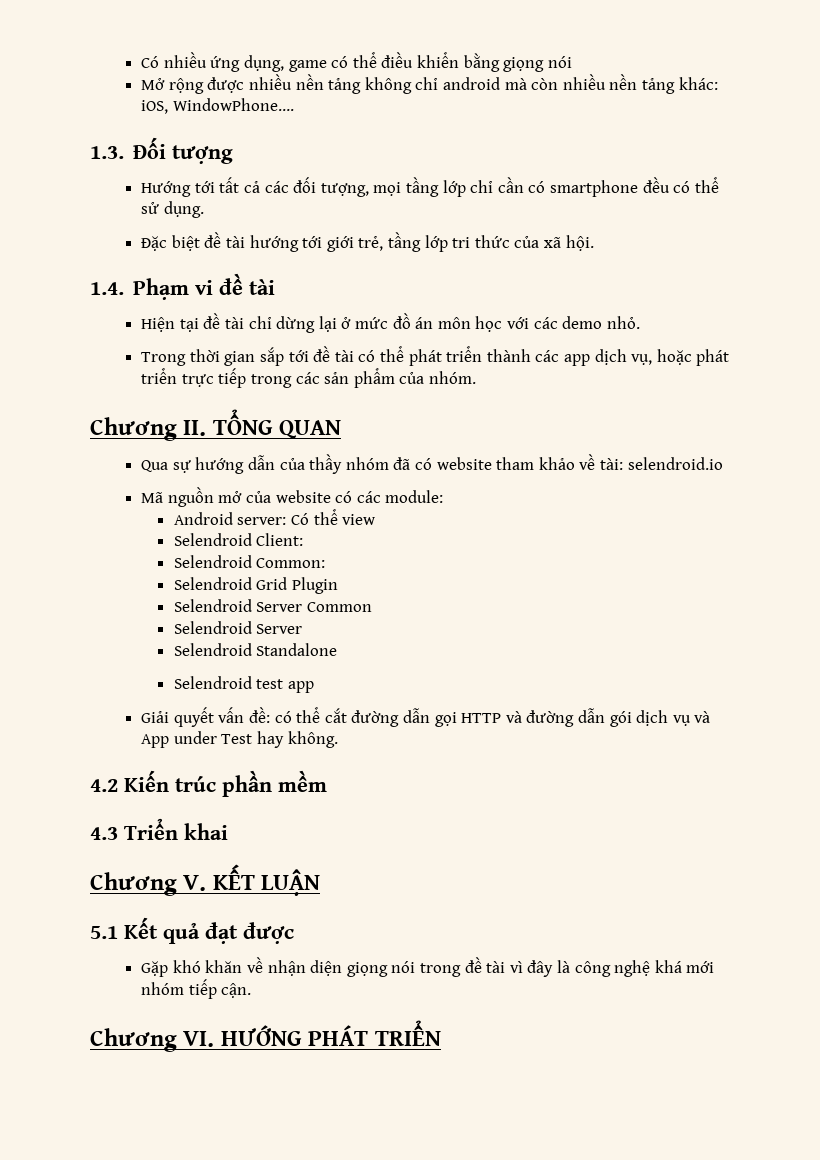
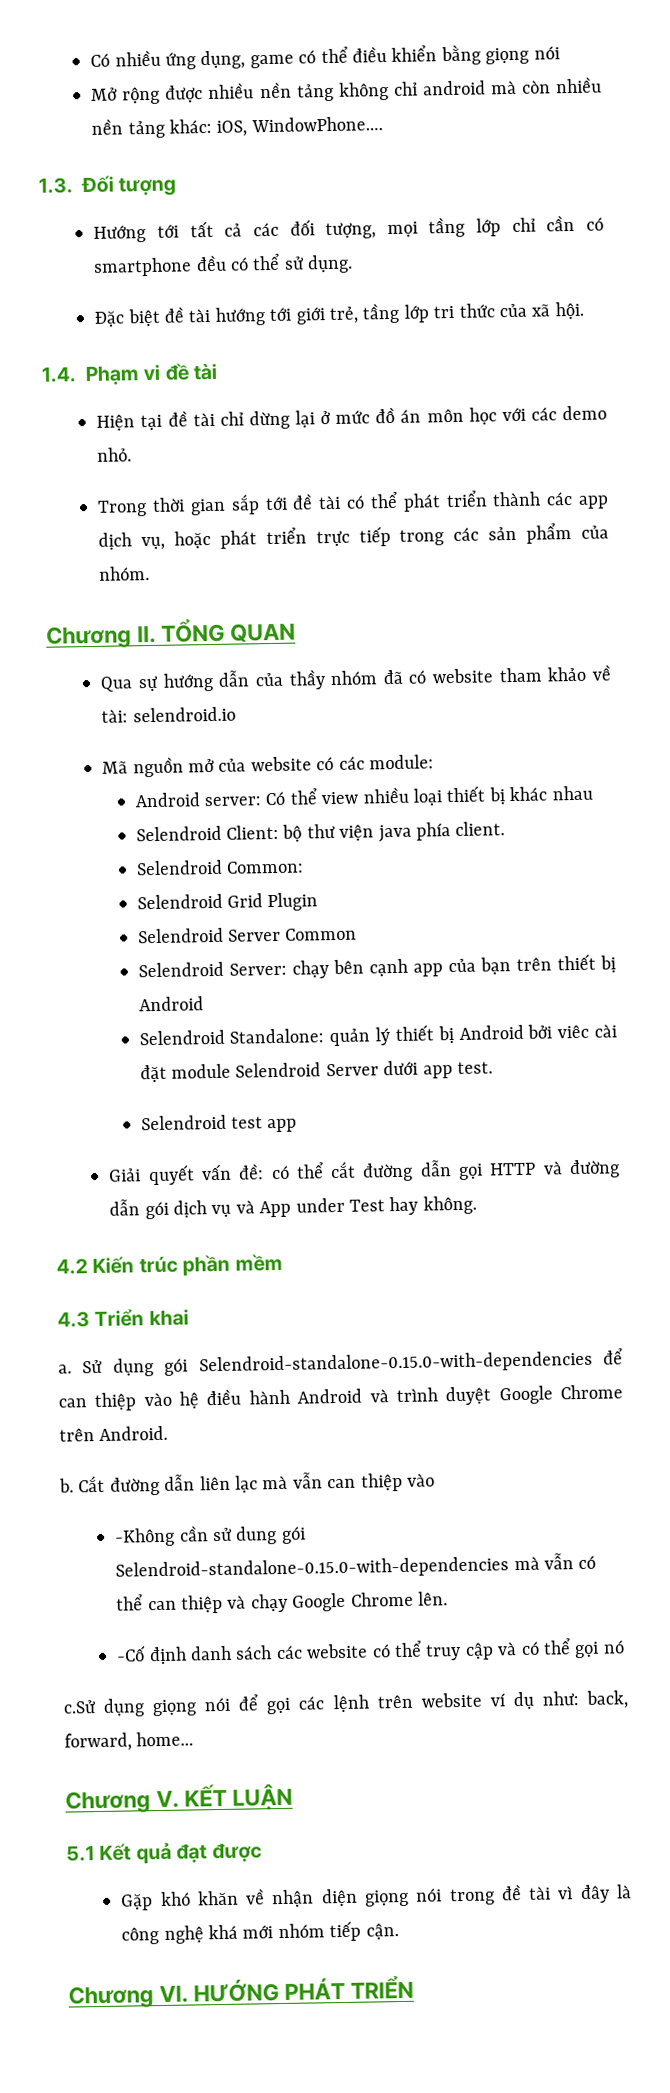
- Android server: Có thể view
- Selendroid Client:
+ Android server: Có thể view nhiều loại thiết bị khác nhau
+ Selendroid Client: bộ thư viện java phía client.
  Selendroid Server Common
- Selendroid Server
- Selendroid Standalone
+ Selendroid Server: chạy bên cạnh app của bạn trên thiết bị Android
+ Selendroid Standalone: quản lý thiết bị Android bởi viêc cài đặt module Selendroid Server dưới app test.
+ a. Sử dụng gói Selendroid-standalone-0.15.0-with-dependencies để can thiệp vào hệ điều hành Android và trình duyệt Google Chrome trên Android.
+ b. Cắt đường dẫn liên lạc mà vẫn can thiệp vào
+ -Không cần sử dung gói Selendroid-standalone-0.15.0-with-dependencies mà vẫn có thể can thiệp và chạy Google Chrome lên.
+ -Cố định danh sách các website có thể truy cập và có thể gọi nó
+ c.Sử dụng giọng nói để gọi các lệnh trên website ví dụ như: back, forward, home…

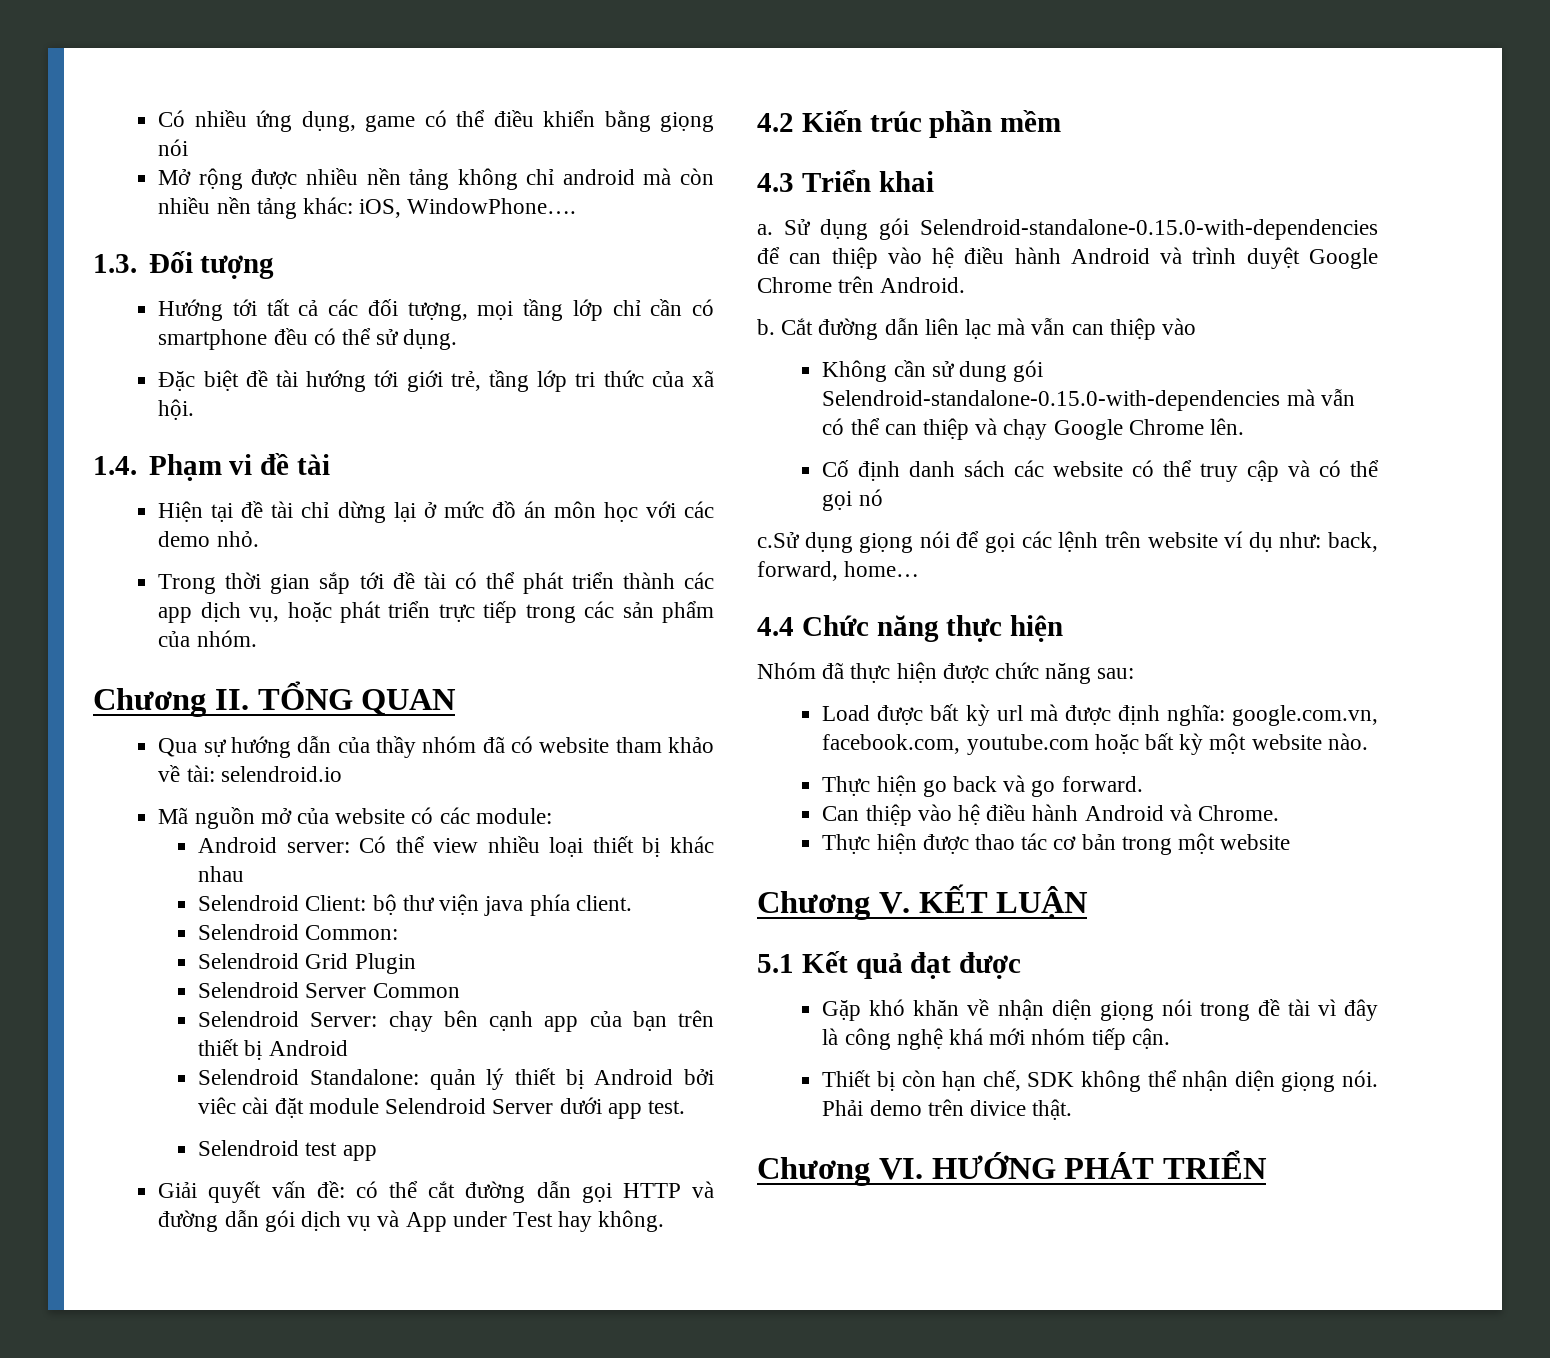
- -Không cần sử dung gói Selendroid-standalone-0.15.0-with-dependencies mà vẫn có thể can thiệp và chạy Google Chrome lên.
+ Không cần sử dung gói Selendroid-standalone-0.15.0-with-dependencies mà vẫn có thể can thiệp và chạy Google Chrome lên.
- -Cố định danh sách các website có thể truy cập và có thể gọi nó
+ Cố định danh sách các website có thể truy cập và có thể gọi nó
+ 4.4 Chức năng thực hiện
+ Nhóm đã thực hiện được chức năng sau:
+ Load được bất kỳ url mà được định nghĩa: google.com.vn, facebook.com, youtube.com hoặc bất kỳ một website nào.
+ Thực hiện go back và go forward.
+ Can thiệp vào hệ điều hành Android và Chrome.
+ Thực hiện được thao tác cơ bản trong một website
+ Thiết bị còn hạn chế, SDK không thể nhận diện giọng nói. Phải demo trên divice thật.

